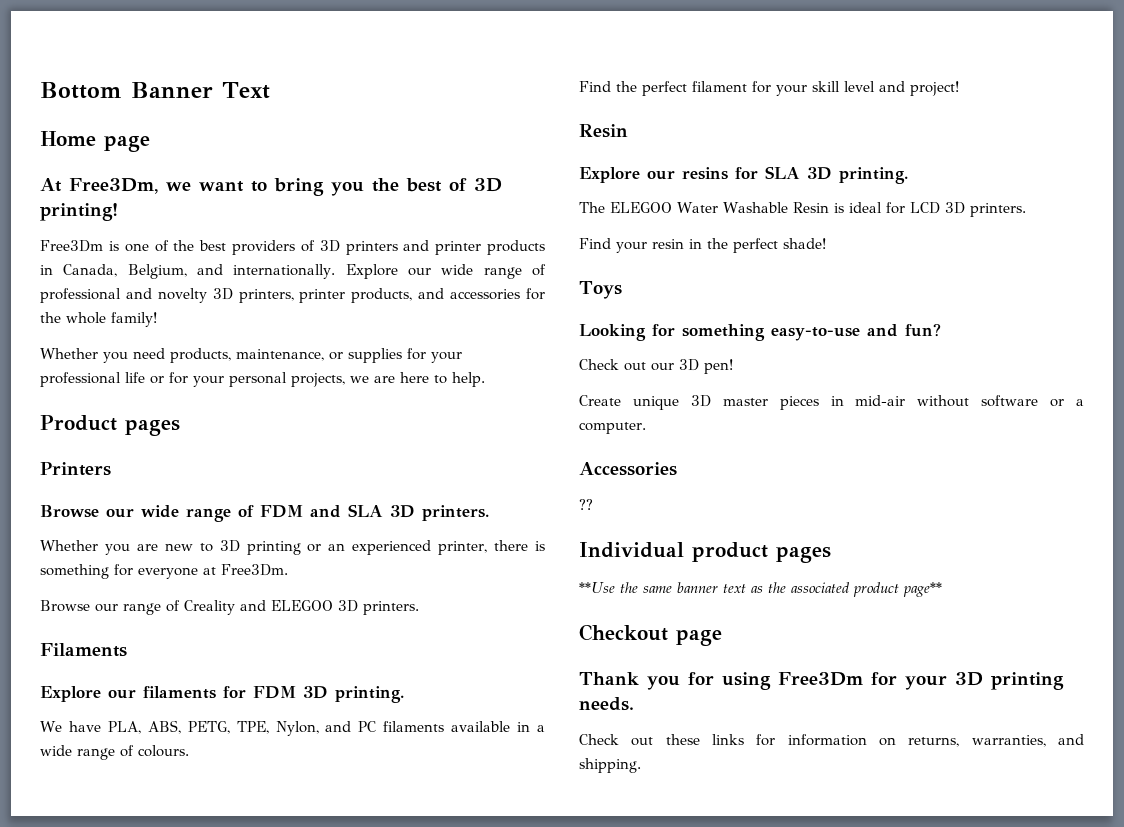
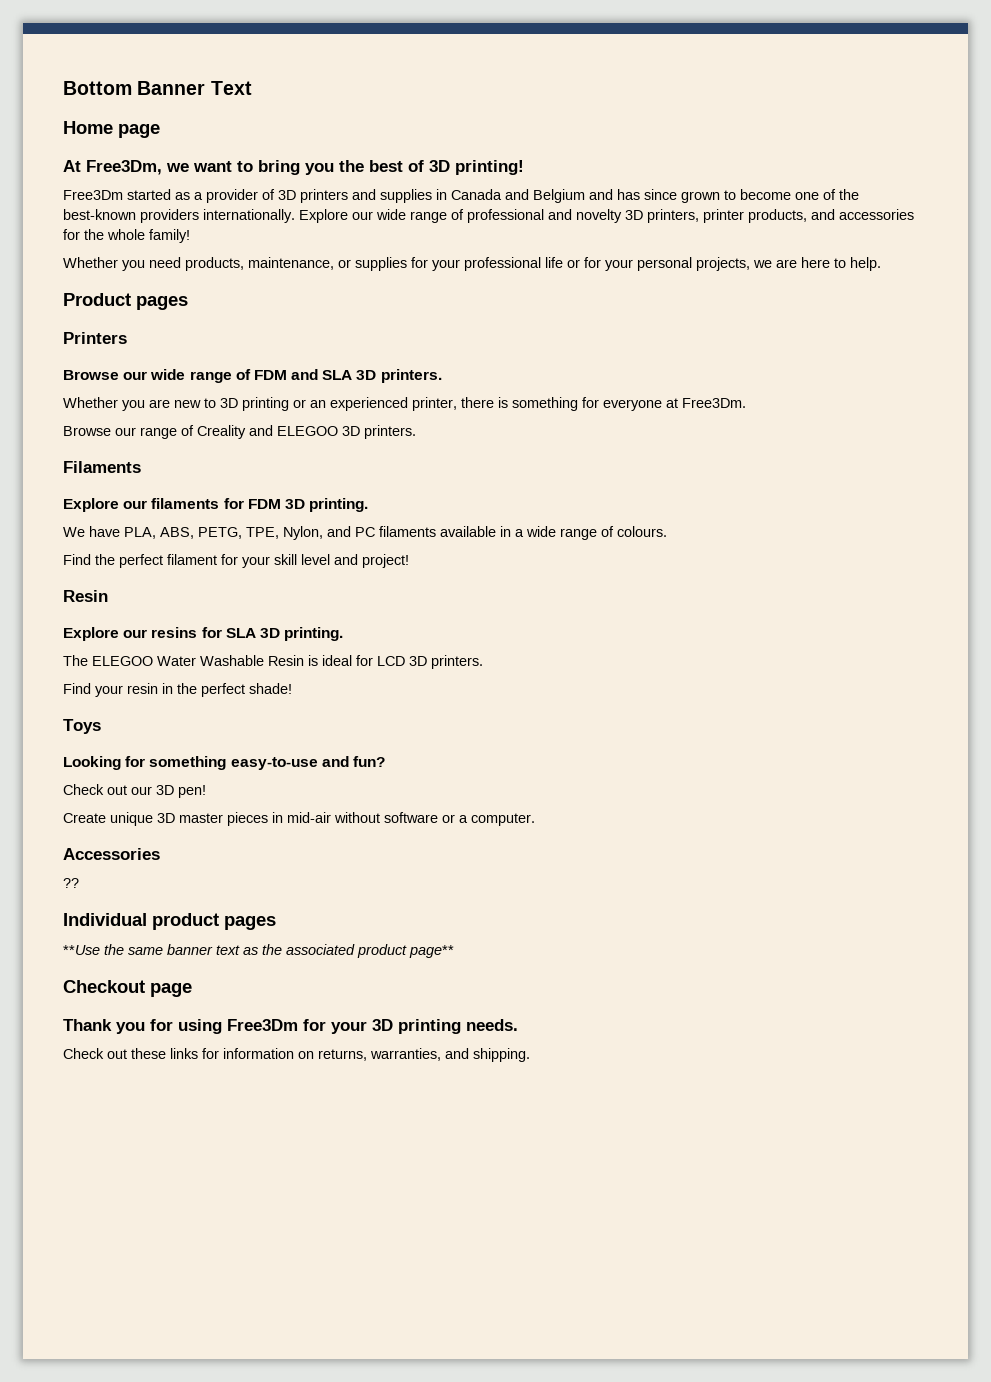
- Free3Dm is one of the best providers of 3D printers and printer products in Canada, Belgium, and internationally.
+ Free3Dm started as a provider of 3D printers and supplies in Canada and Belgium and has since grown to become one of the best-known providers internationally.

